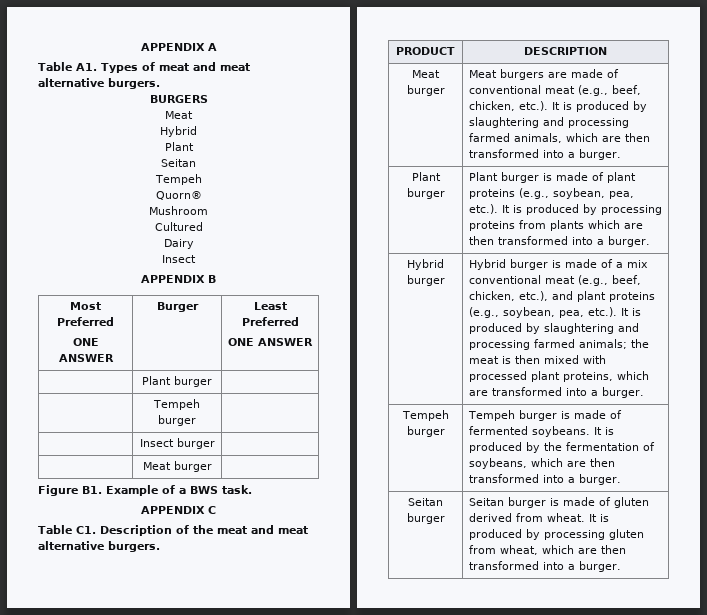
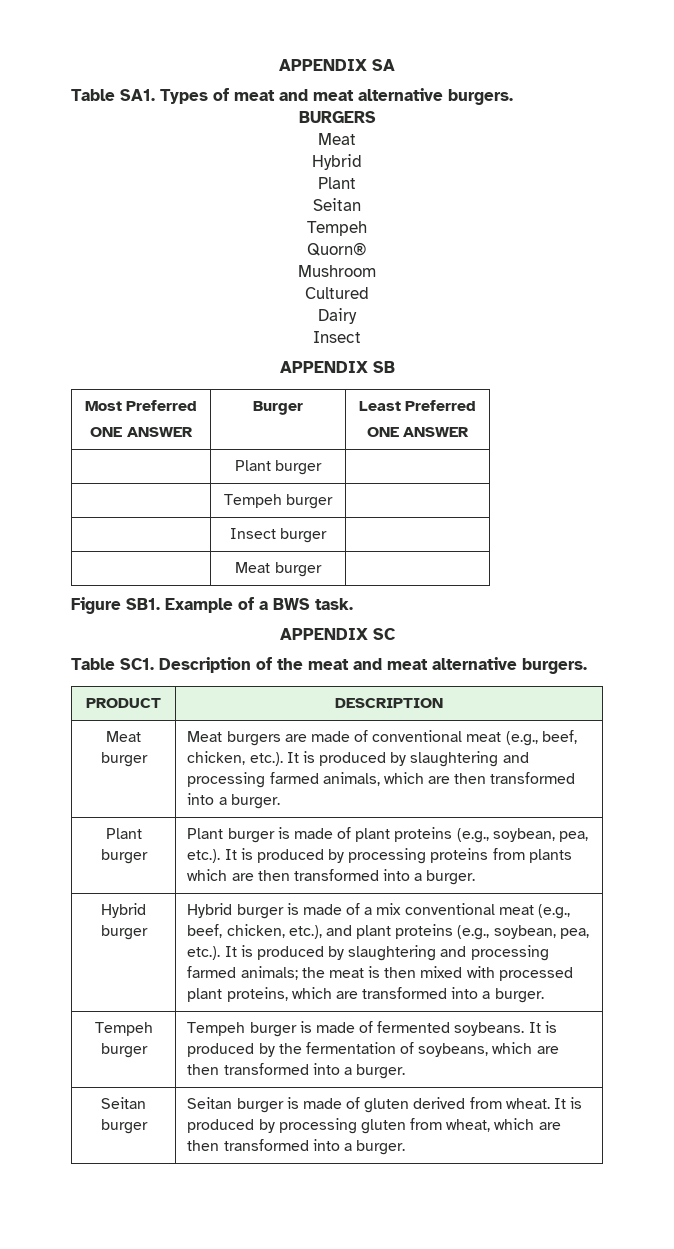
- APPENDIX A
- Table A1. Types of meat and meat alternative burgers.
+ APPENDIX SA
+ Table SA1. Types of meat and meat alternative burgers.
- APPENDIX B
+ APPENDIX SB
- Figure B1. Example of a BWS task.
+ Figure SB1. Example of a BWS task.
- APPENDIX C
- Table C1. Description of the meat and meat alternative burgers.
+ APPENDIX SC
+ Table SC1. Description of the meat and meat alternative burgers.

